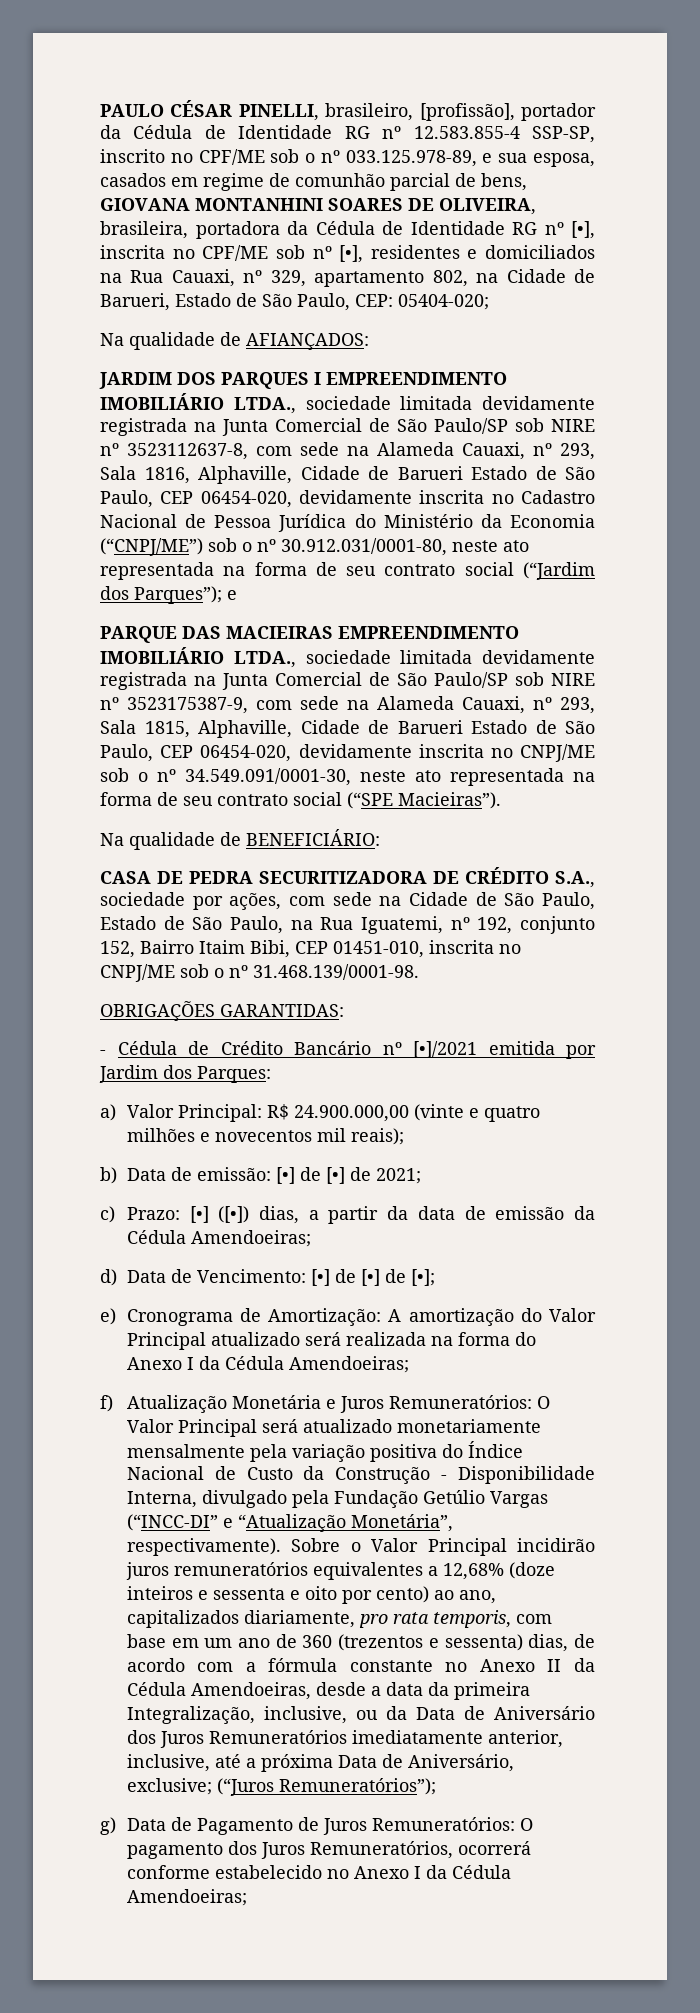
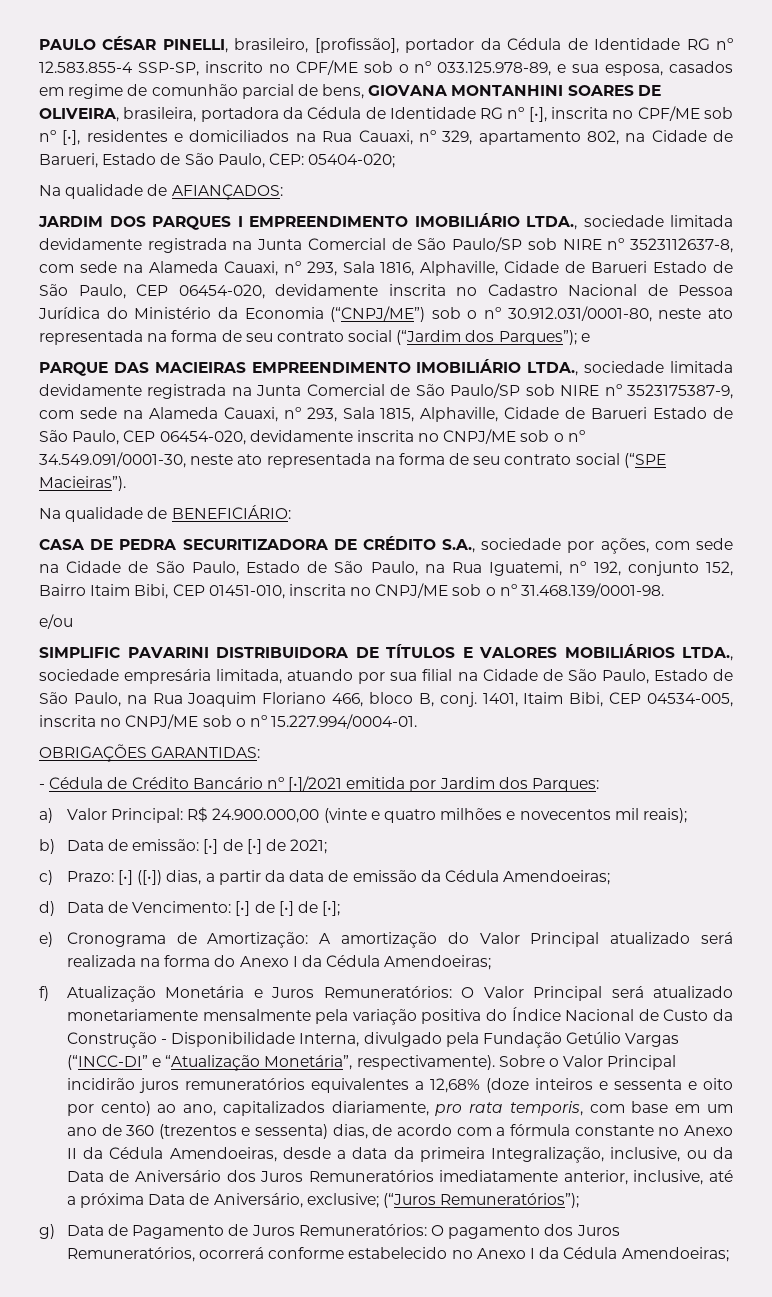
+ e/ou
+ SIMPLIFIC PAVARINI DISTRIBUIDORA DE TÍTULOS E VALORES MOBILIÁRIOS LTDA., sociedade empresária limitada, atuando por sua filial na Cidade de São Paulo, Estado de São Paulo, na Rua Joaquim Floriano 466, bloco B, conj. 1401, Itaim Bibi, CEP 04534-005, inscrita no CNPJ/ME sob o nº 15.227.994/0004-01.

